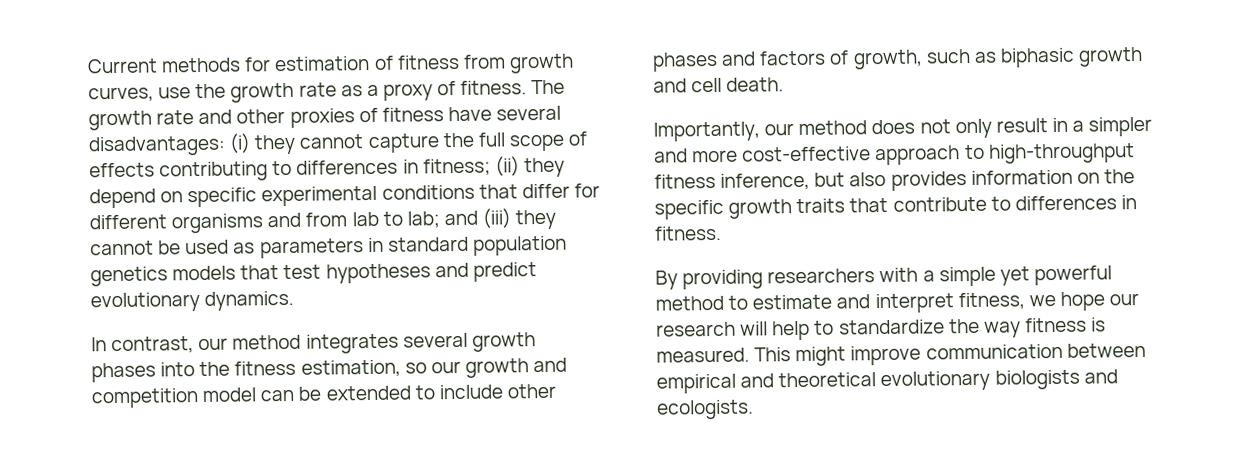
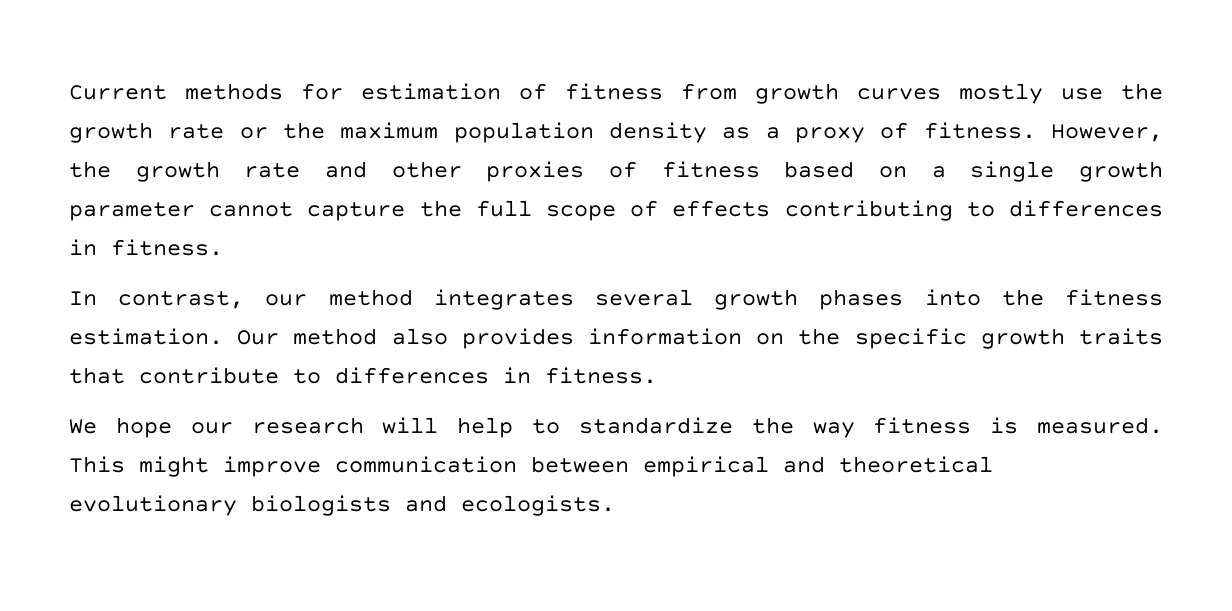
- Current methods for estimation of fitness from growth curves, use the growth rate as a proxy of fitness.
+ Current methods for estimation of fitness from growth curves mostly use the growth rate or the maximum population density as a proxy of fitness.
- The growth rate and other proxies of fitness have several disadvantages: (i) they cannot capture the full scope of effects contributing to differences in fitness; (ii) they depend on specific experimental conditions that differ for different organisms and from lab to lab; and (iii) they cannot be used as parameters in standard population genetics models that test hypotheses and predict evolutionary dynamics.
+ However, the growth rate and other proxies of fitness based on a single growth parameter cannot capture the full scope of effects contributing to differences in fitness.
- In contrast, our method integrates several growth phases into the fitness estimation, so our growth and competition model can be extended to include other phases and factors of growth, such as biphasic growth and cell death.
- Importantly, our method does not only result in a simpler and more cost-effective approach to high-throughput fitness inference, but also provides information on the specific growth traits that contribute to differences in fitness.
+ In contrast, our method integrates several growth phases into the fitness estimation. Our method also provides information on the specific growth traits that contribute to differences in fitness.
- By providing researchers with a simple yet powerful method to estimate and interpret fitness, we hope our research will help to standardize the way fitness is measured.
+ We hope our research will help to standardize the way fitness is measured.

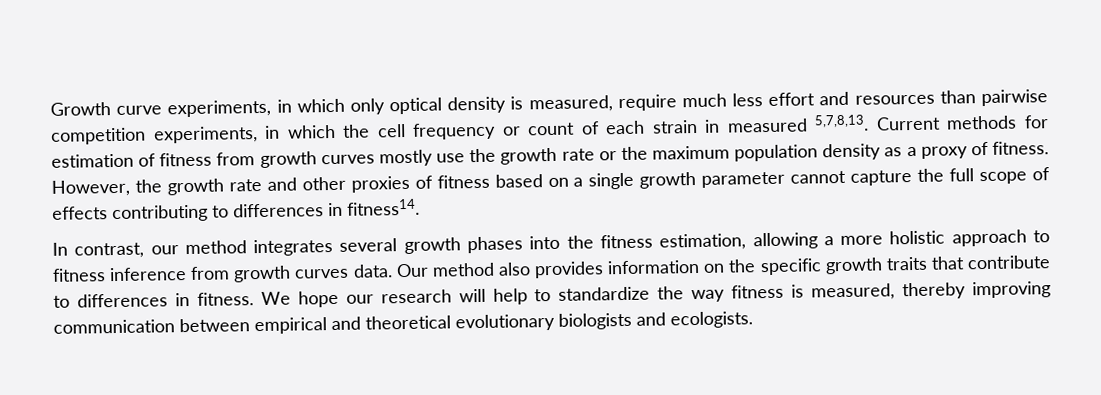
+ Growth curve experiments, in which only optical density is measured, require much less effort and resources than pairwise competition experiments, in which the cell frequency or count of each strain in measured 5,7,8,13.
- However, the growth rate and other proxies of fitness based on a single growth parameter cannot capture the full scope of effects contributing to differences in fitness.
+ However, the growth rate and other proxies of fitness based on a single growth parameter cannot capture the full scope of effects contributing to differences in fitness14.
- In contrast, our method integrates several growth phases into the fitness estimation.
+ In contrast, our method integrates several growth phases into the fitness estimation, allowing a more holistic approach to fitness inference from growth curves data.
- Our method also provides information on the specific growth traits that contribute to differences in fitness.
- We hope our research will help to standardize the way fitness is measured. This might improve communication between empirical and theoretical evolutionary biologists and ecologists.
+ Our method also provides information on the specific growth traits that contribute to differences in fitness. We hope our research will help to standardize the way fitness is measured, thereby improving communication between empirical and theoretical evolutionary biologists and ecologists.

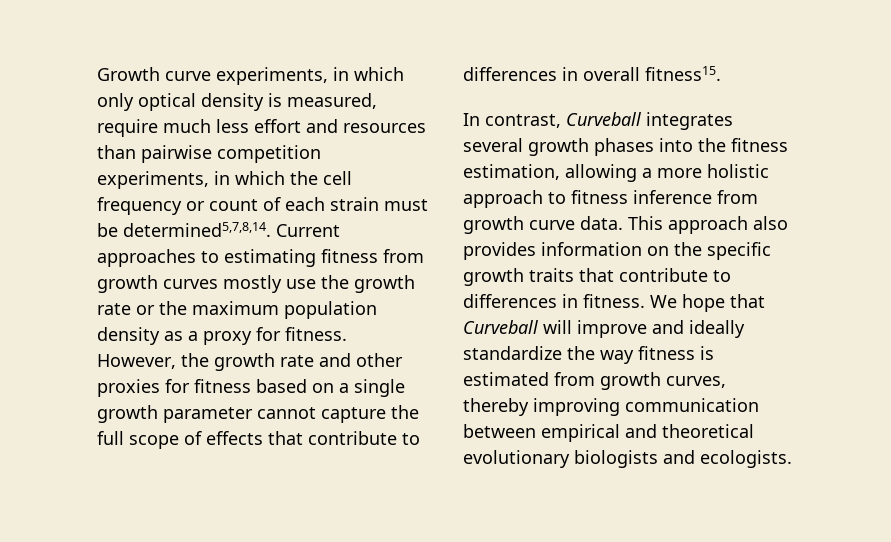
- Growth curve experiments, in which only optical density is measured, require much less effort and resources than pairwise competition experiments, in which the cell frequency or count of each strain in measured 5,7,8,13. Current methods for estimation of fitness from growth curves mostly use the growth rate or the maximum population density as a proxy of fitness.
+ Growth curve experiments, in which only optical density is measured, require much less effort and resources than pairwise competition experiments, in which the cell frequency or count of each strain must be determined5,7,8,14. Current approaches to estimating fitness from growth curves mostly use the growth rate or the maximum population density as a proxy for fitness.
- However, the growth rate and other proxies of fitness based on a single growth parameter cannot capture the full scope of effects contributing to differences in fitness14.
+ However, the growth rate and other proxies for fitness based on a single growth parameter cannot capture the full scope of effects that contribute to differences in overall fitness15.
- In contrast, our method integrates several growth phases into the fitness estimation, allowing a more holistic approach to fitness inference from growth curves data. Our method also provides information on the specific growth traits that contribute to differences in fitness.
+ In contrast, Curveball integrates several growth phases into the fitness estimation, allowing a more holistic approach to fitness inference from growth curve data. This approach also provides information on the specific growth traits that contribute to differences in fitness.
- We hope our research will help to standardize the way fitness is measured, thereby improving communication between empirical and theoretical evolutionary biologists and ecologists.
+ We hope that Curveball will improve and ideally standardize the way fitness is estimated from growth curves, thereby improving communication between empirical and theoretical evolutionary biologists and ecologists.

